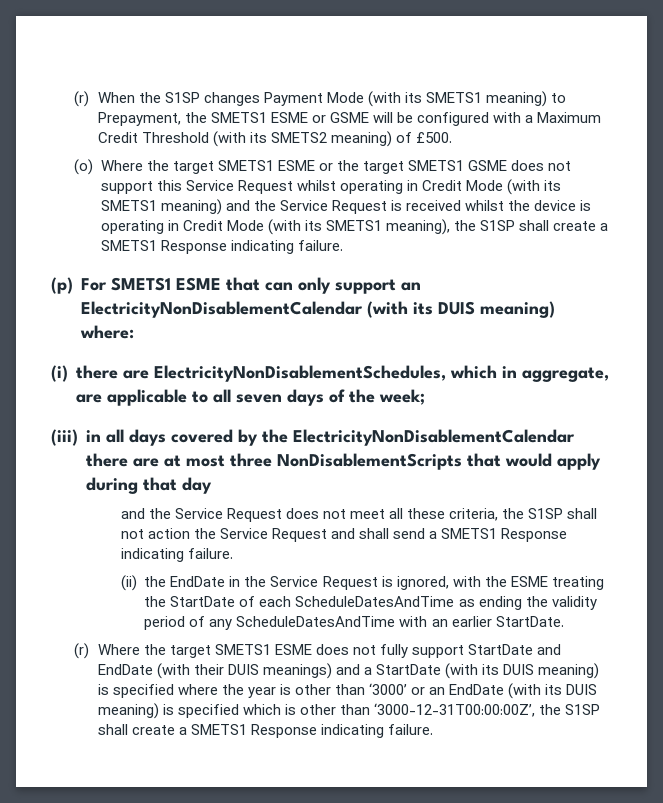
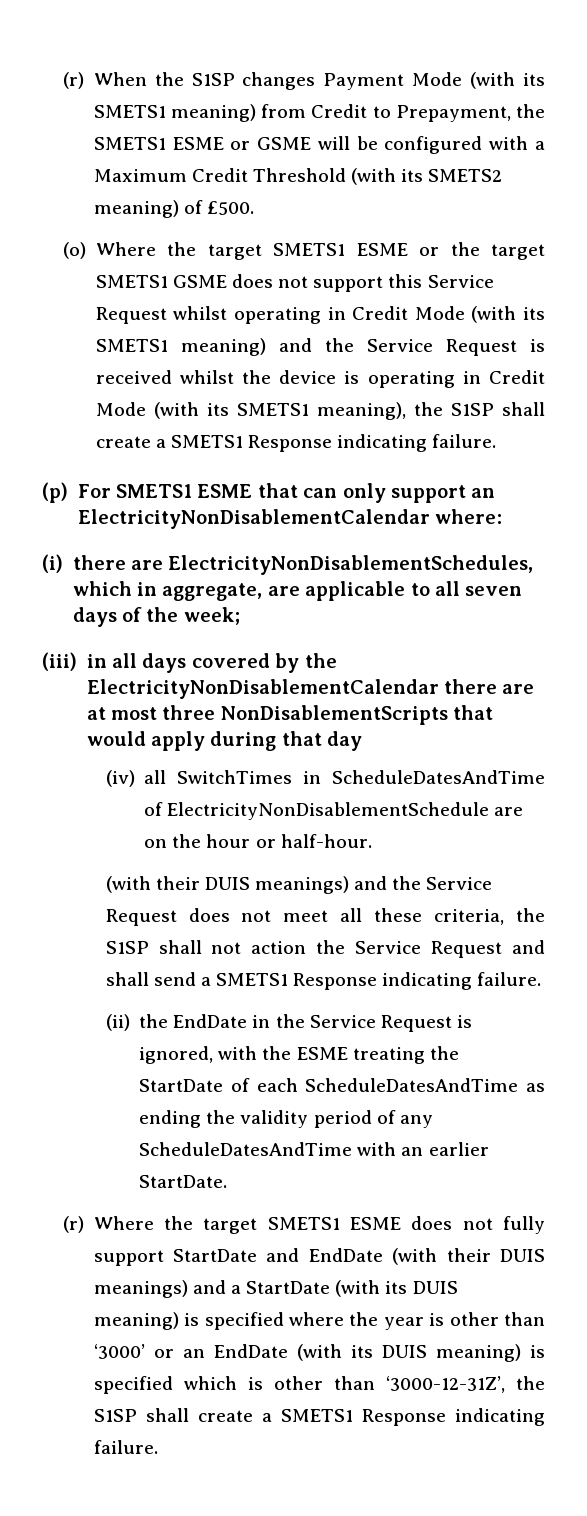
- (r) When the S1SP changes Payment Mode (with its SMETS1 meaning) to Prepayment, the SMETS1 ESME or GSME will be configured with a Maximum Credit Threshold (with its SMETS2 meaning) of £500.
+ (r) When the S1SP changes Payment Mode (with its SMETS1 meaning) from Credit to Prepayment, the SMETS1 ESME or GSME will be configured with a Maximum Credit Threshold (with its SMETS2 meaning) of £500.
- (p) For SMETS1 ESME that can only support an ElectricityNonDisablementCalendar (with its DUIS meaning) where:
+ (p) For SMETS1 ESME that can only support an ElectricityNonDisablementCalendar where:
- and the Service Request does not meet all these criteria, the S1SP shall not action the Service Request and shall send a SMETS1 Response indicating failure.
+ (iv) all SwitchTimes in ScheduleDatesAndTime of ElectricityNonDisablementSchedule are on the hour or half-hour.
+ (with their DUIS meanings) and the Service Request does not meet all these criteria, the S1SP shall not action the Service Request and shall send a SMETS1 Response indicating failure.
- (r) Where the target SMETS1 ESME does not fully support StartDate and EndDate (with their DUIS meanings) and a StartDate (with its DUIS meaning) is specified where the year is other than ‘3000’ or an EndDate (with its DUIS meaning) is specified which is other than ‘3000-12-31T00:00:00Z’, the S1SP shall create a SMETS1 Response indicating failure.
+ (r) Where the target SMETS1 ESME does not fully support StartDate and EndDate (with their DUIS meanings) and a StartDate (with its DUIS meaning) is specified where the year is other than ‘3000’ or an EndDate (with its DUIS meaning) is specified which is other than ‘3000-12-31Z’, the S1SP shall create a SMETS1 Response indicating failure.

